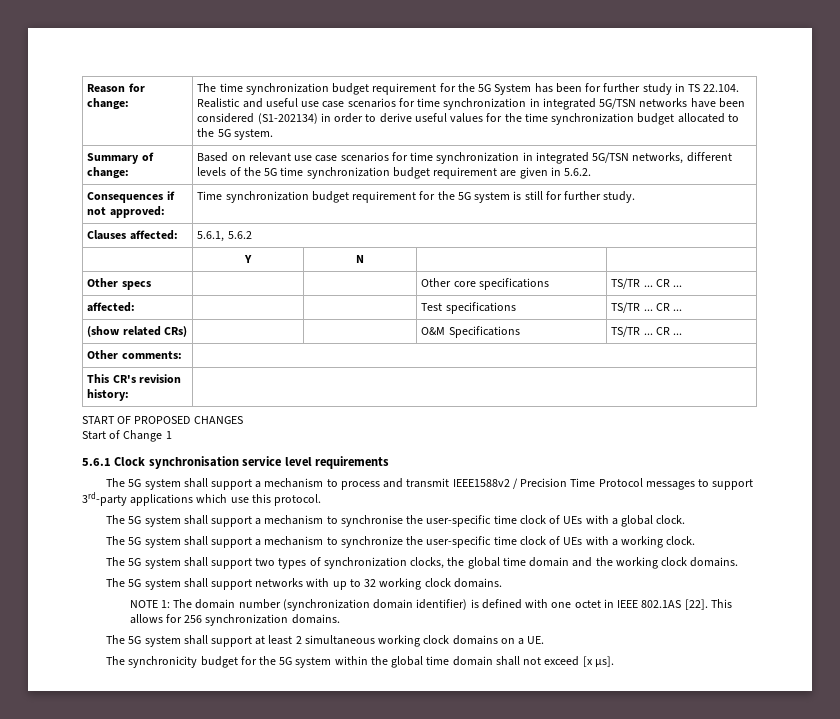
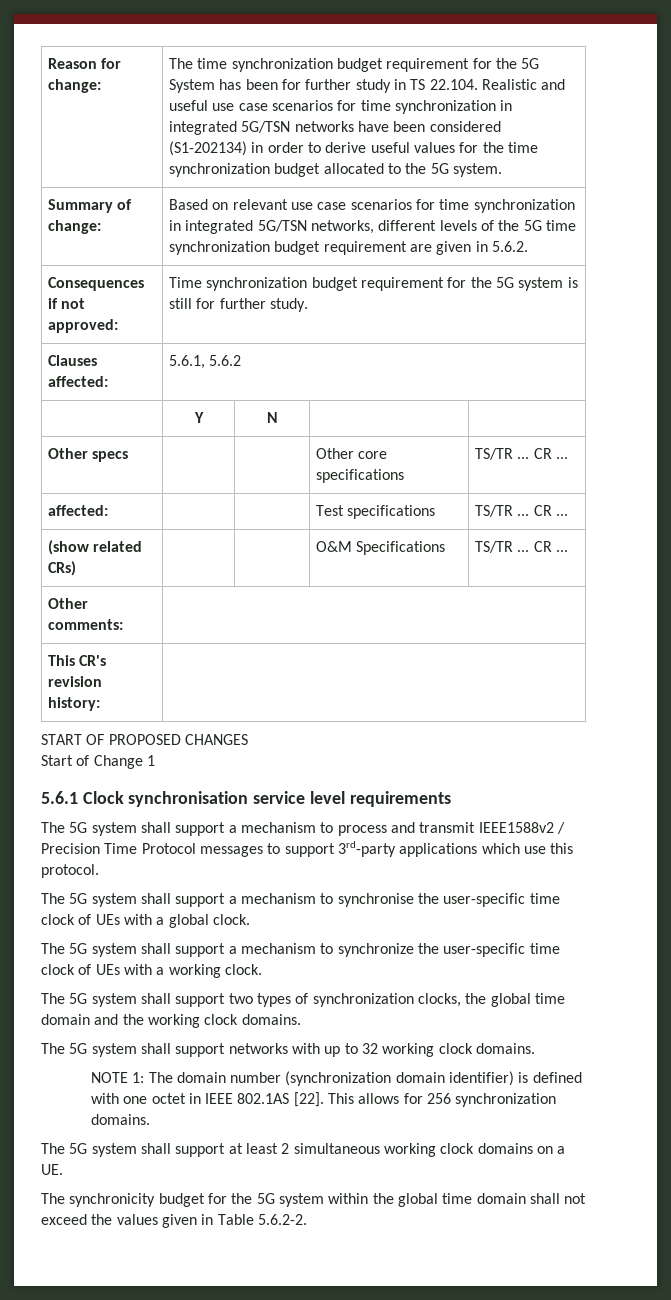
- The synchronicity budget for the 5G system within the global time domain shall not exceed [x µs].
+ The synchronicity budget for the 5G system within the global time domain shall not exceed the values given in Table 5.6.2-2.

